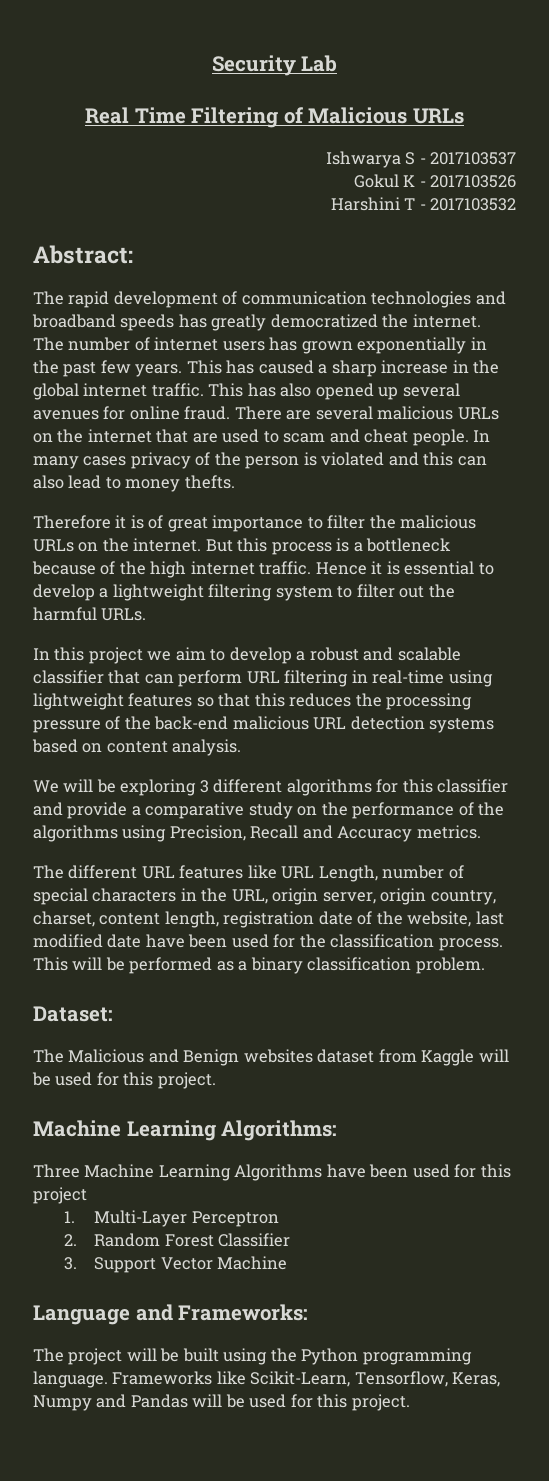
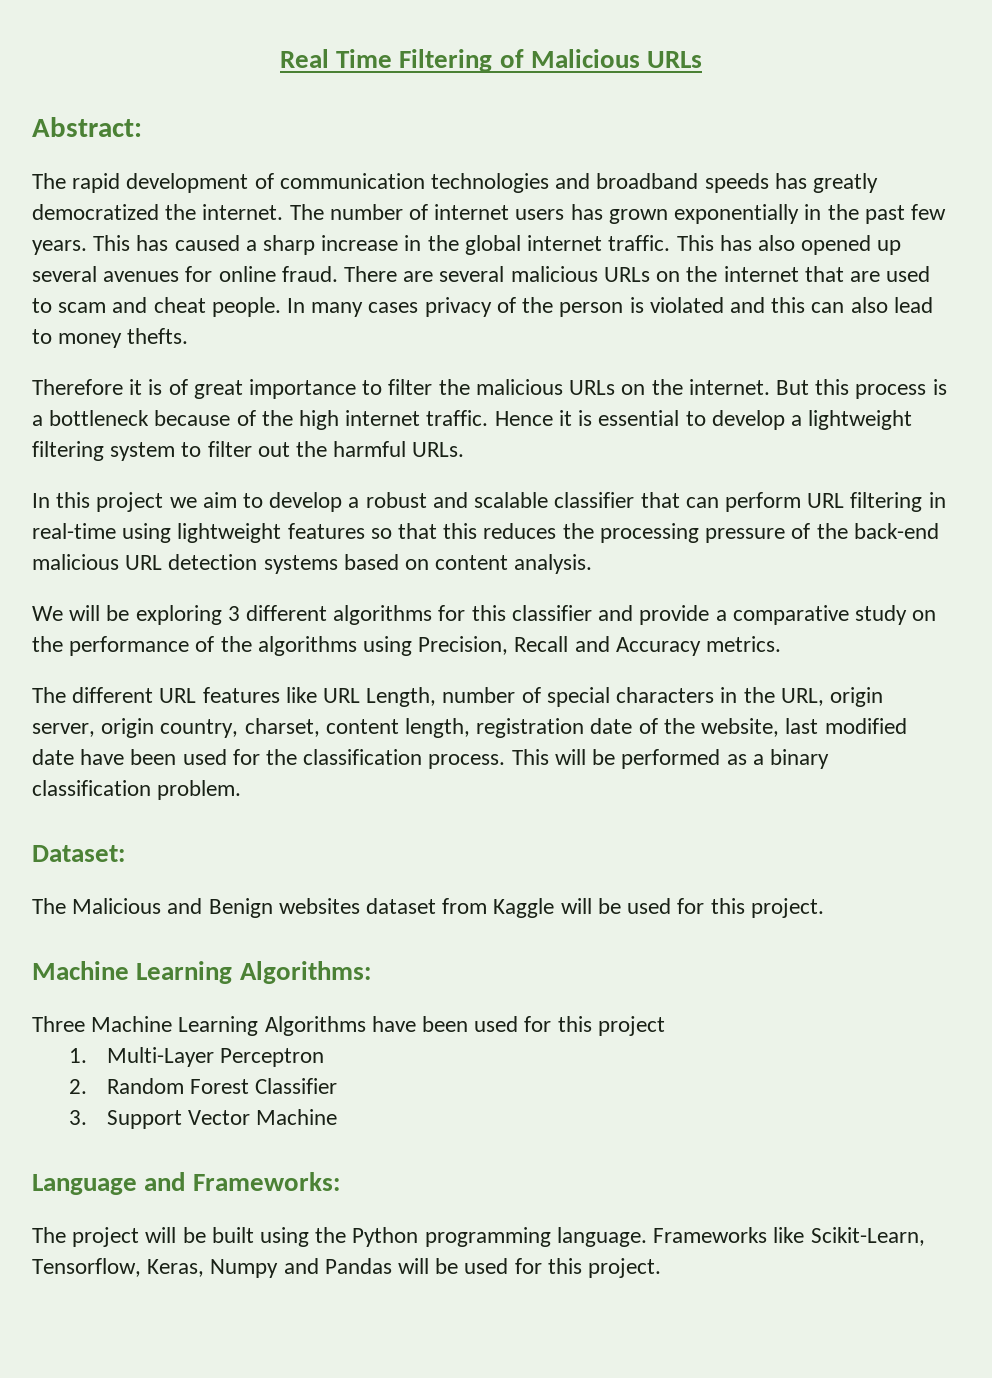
- Security Lab
- Ishwarya S - 2017103537
- Gokul K - 2017103526
- Harshini T - 2017103532

